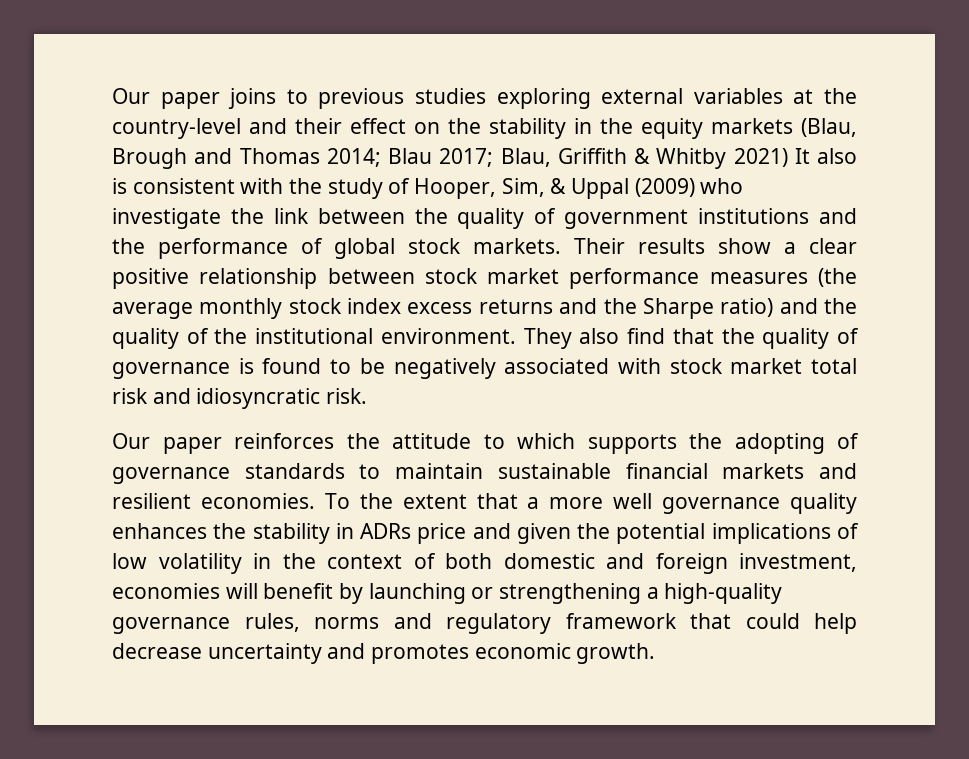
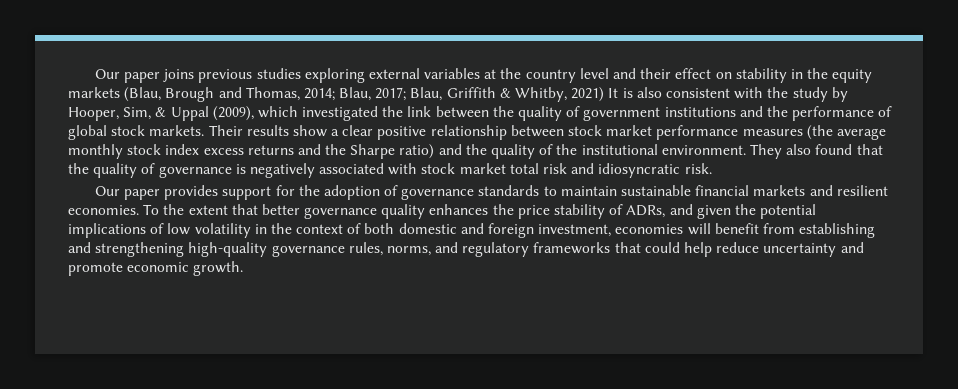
- Our paper joins to previous studies exploring external variables at the country-level and their effect on the stability in the equity markets (Blau, Brough and Thomas 2014; Blau 2017; Blau, Griffith & Whitby 2021) It also is consistent with the study of Hooper, Sim, & Uppal (2009) who investigate the link between the quality of government institutions and the performance of global stock markets.
+ Our paper joins previous studies exploring external variables at the country level and their effect on stability in the equity markets (Blau, Brough and Thomas, 2014; Blau, 2017; Blau, Griffith & Whitby, 2021) It is also consistent with the study by Hooper, Sim, & Uppal (2009), which investigated the link between the quality of government institutions and the performance of global stock markets.
- They also find that the quality of governance is found to be negatively associated with stock market total risk and idiosyncratic risk.
+ They also found that the quality of governance is negatively associated with stock market total risk and idiosyncratic risk.
- Our paper reinforces the attitude to which supports the adopting of governance standards to maintain sustainable financial markets and resilient economies.
+ Our paper provides support for the adoption of governance standards to maintain sustainable financial markets and resilient economies.
- To the extent that a more well governance quality enhances the stability in ADRs price and given the potential implications of low volatility in the context of both domestic and foreign investment, economies will benefit by launching or strengthening a high-quality governance rules, norms and regulatory framework that could help decrease uncertainty and promotes economic growth.
+ To the extent that better governance quality enhances the price stability of ADRs, and given the potential implications of low volatility in the context of both domestic and foreign investment, economies will benefit from establishing and strengthening high-quality governance rules, norms, and regulatory frameworks that could help reduce uncertainty and promote economic growth.

